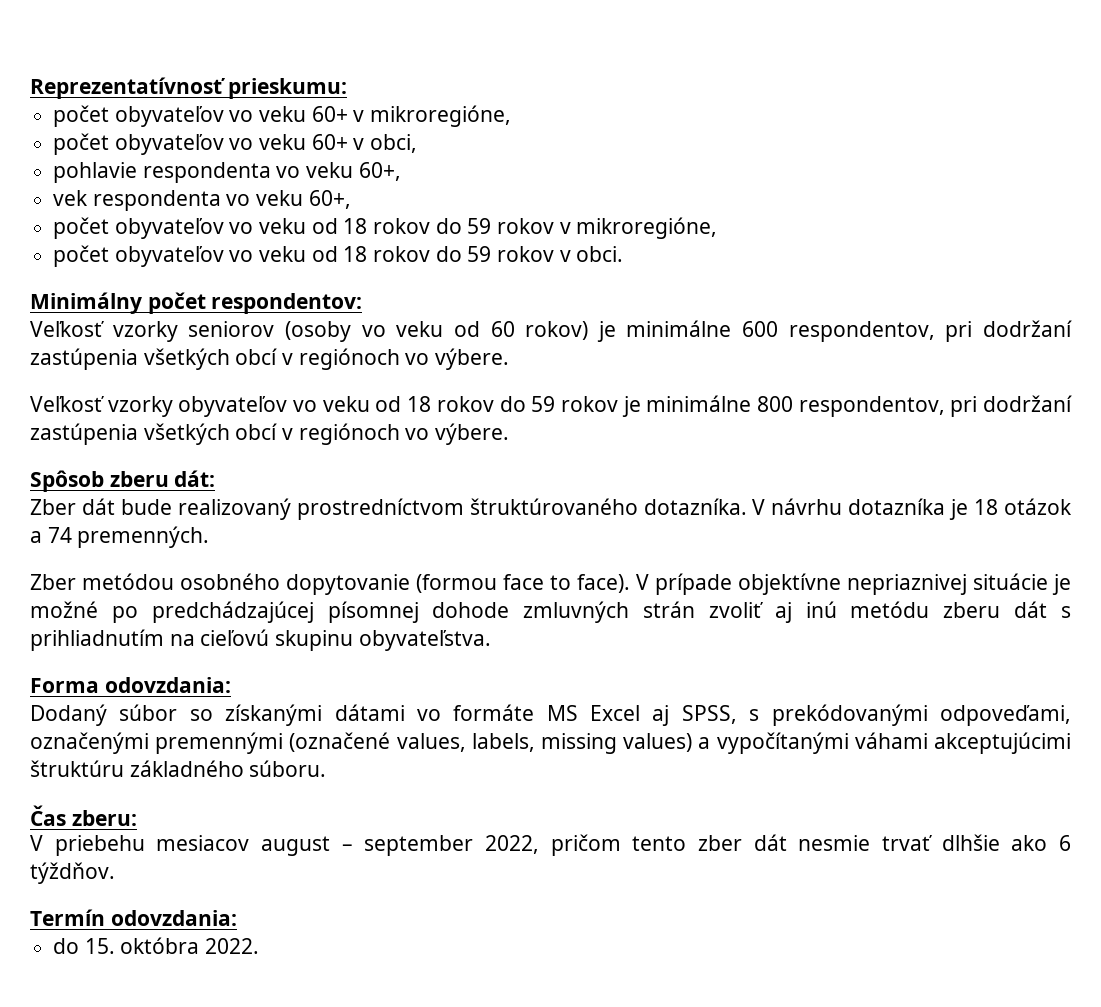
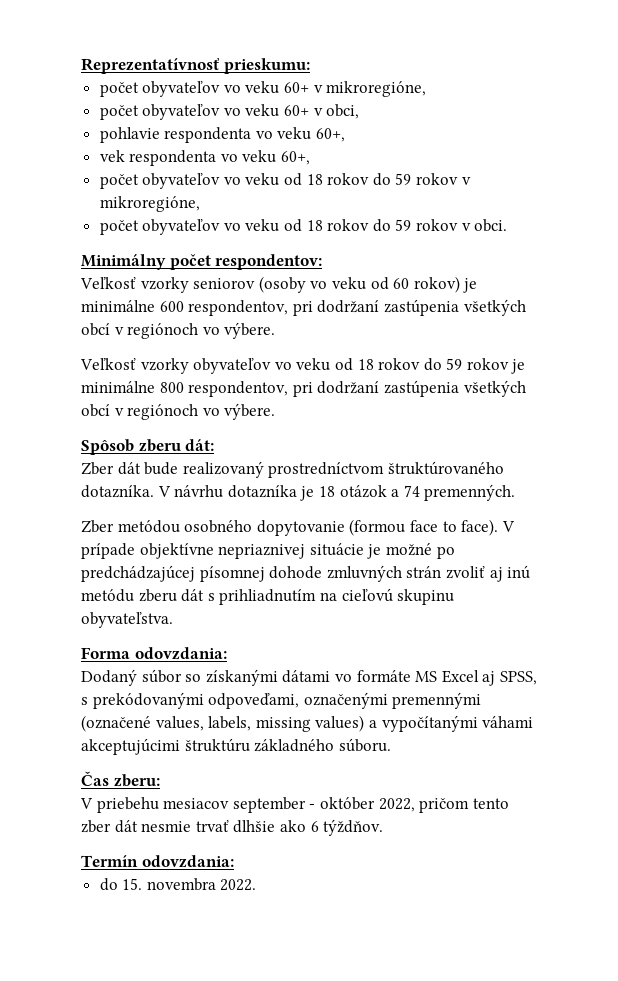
- V priebehu mesiacov august – september 2022, pričom tento zber dát nesmie trvať dlhšie ako 6 týždňov.
+ V priebehu mesiacov september - október 2022, pričom tento zber dát nesmie trvať dlhšie ako 6 týždňov.
- do 15. októbra 2022.
+ do 15. novembra 2022.

